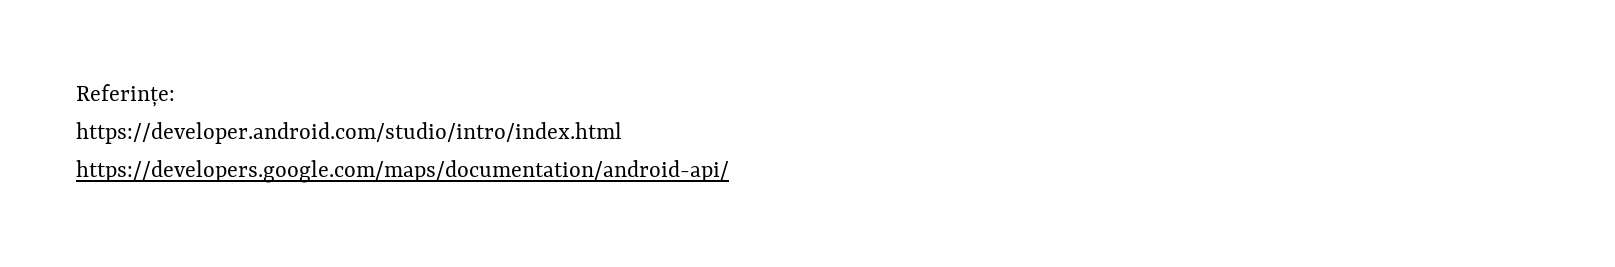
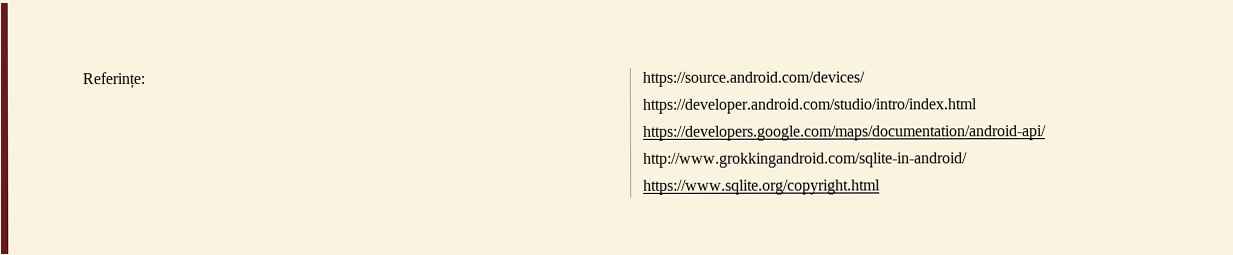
+ https://source.android.com/devices/
+ http://www.grokkingandroid.com/sqlite-in-android/
+ https://www.sqlite.org/copyright.html

